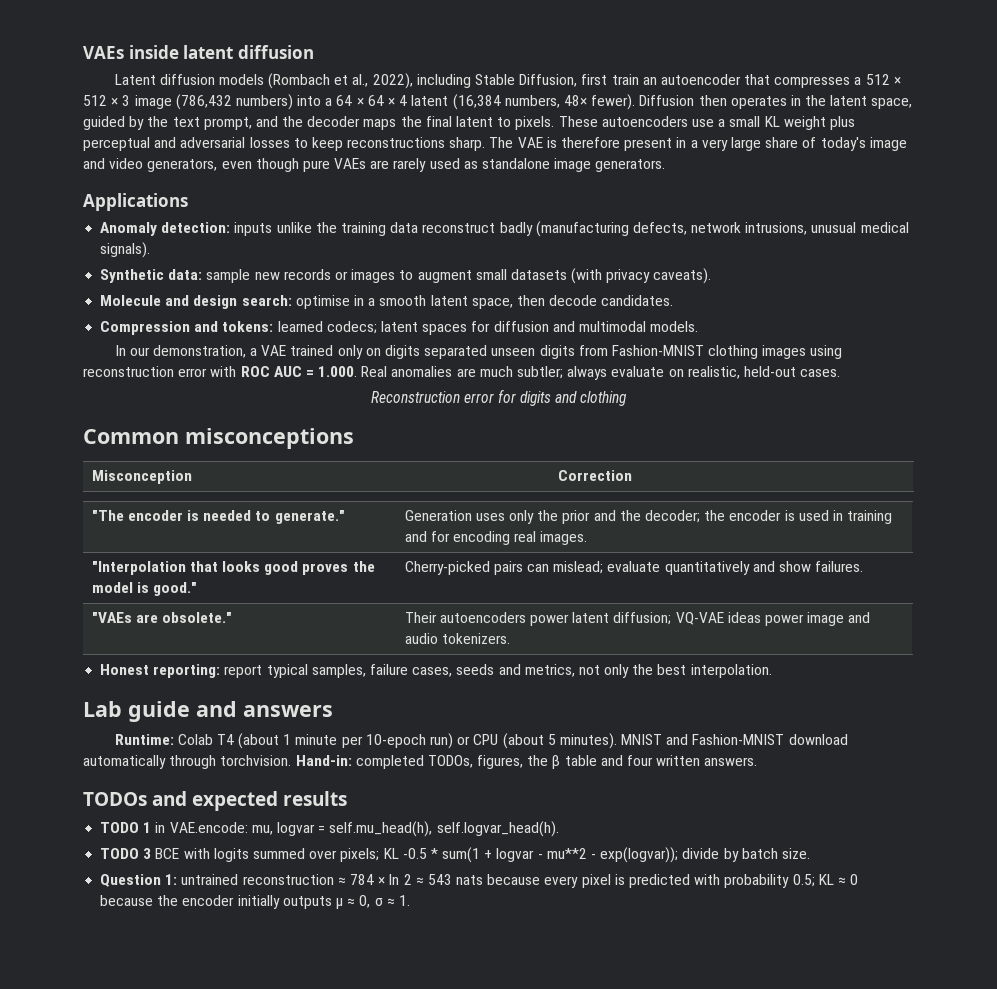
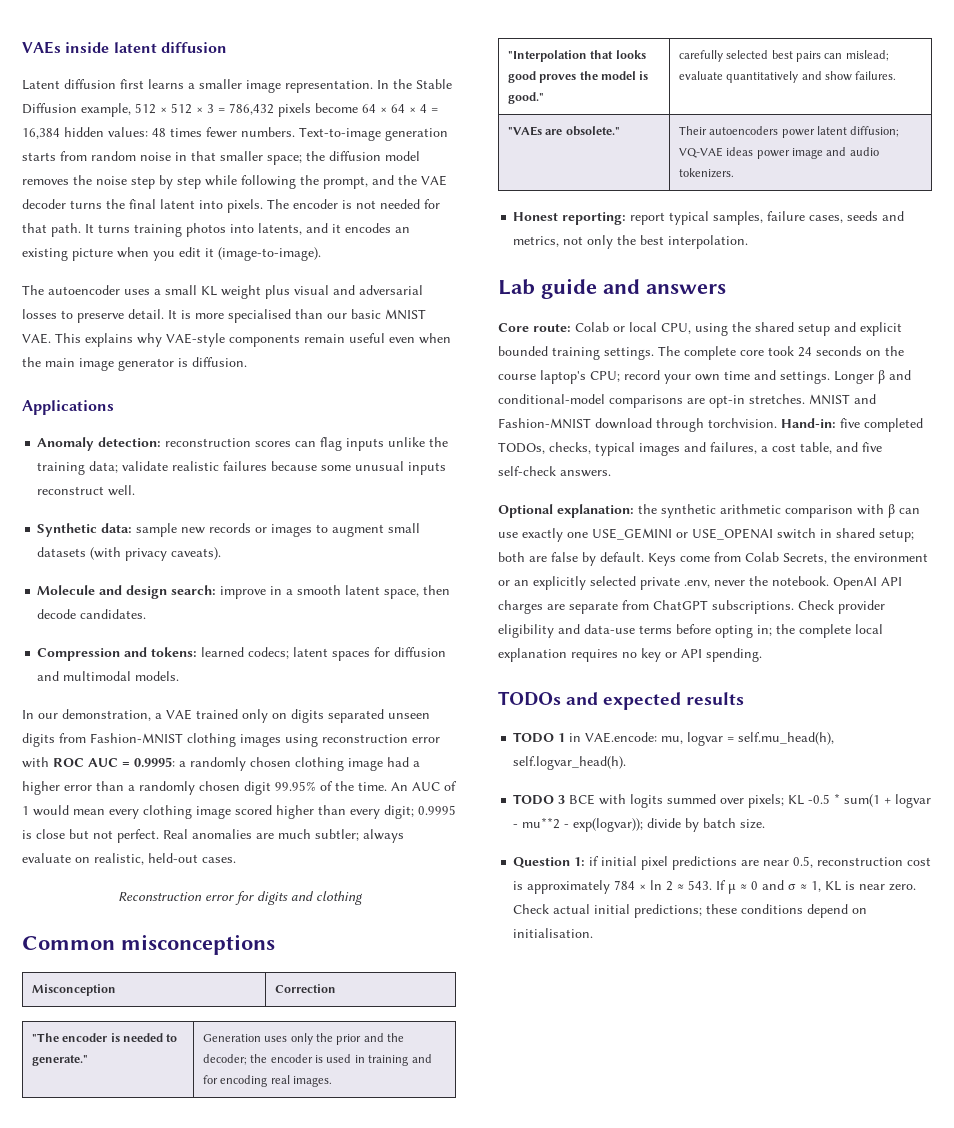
- Latent diffusion models (Rombach et al., 2022), including Stable Diffusion, first train an autoencoder that compresses a 512 × 512 × 3 image (786,432 numbers) into a 64 × 64 × 4 latent (16,384 numbers, 48× fewer). Diffusion then operates in the latent space, guided by the text prompt, and the decoder maps the final latent to pixels. These autoencoders use a small KL weight plus perceptual and adversarial losses to keep reconstructions sharp. The VAE is therefore present in a very large share of today's image and video generators, even though pure VAEs are rarely used as standalone image generators.
+ Latent diffusion first learns a smaller image representation. In the Stable Diffusion example, 512 × 512 × 3 = 786,432 pixels become 64 × 64 × 4 = 16,384 hidden values: 48 times fewer numbers. Text-to-image generation starts from random noise in that smaller space; the diffusion model removes the noise step by step while following the prompt, and the VAE decoder turns the final latent into pixels. The encoder is not needed for that path. It turns training photos into latents, and it encodes an existing picture when you edit it (image-to-image).
+ The autoencoder uses a small KL weight plus visual and adversarial losses to preserve detail. It is more specialised than our basic MNIST VAE. This explains why VAE-style components remain useful even when the main image generator is diffusion.
  Applications
- Anomaly detection: inputs unlike the training data reconstruct badly (manufacturing defects, network intrusions, unusual medical signals).
+ Anomaly detection: reconstruction scores can flag inputs unlike the training data; validate realistic failures because some unusual inputs reconstruct well.
- Molecule and design search: optimise in a smooth latent space, then decode candidates.
+ Molecule and design search: improve in a smooth latent space, then decode candidates.
- In our demonstration, a VAE trained only on digits separated unseen digits from Fashion-MNIST clothing images using reconstruction error with ROC AUC = 1.000. Real anomalies are much subtler; always evaluate on realistic, held-out cases.
+ In our demonstration, a VAE trained only on digits separated unseen digits from Fashion-MNIST clothing images using reconstruction error with ROC AUC = 0.9995: a randomly chosen clothing image had a higher error than a randomly chosen digit 99.95% of the time. An AUC of 1 would mean every clothing image scored higher than every digit; 0.9995 is close but not perfect. Real anomalies are much subtler; always evaluate on realistic, held-out cases.
- "Interpolation that looks good proves the model is good." | Cherry-picked pairs can mislead; evaluate quantitatively and show failures.
+ "Interpolation that looks good proves the model is good." | carefully selected best pairs can mislead; evaluate quantitatively and show failures.
- Runtime: Colab T4 (about 1 minute per 10-epoch run) or CPU (about 5 minutes).
+ Core route: Colab or local CPU, using the shared setup and explicit bounded training settings. The complete core took 24 seconds on the course laptop's CPU; record your own time and settings. Longer β and conditional-model comparisons are opt-in stretches.
- MNIST and Fashion-MNIST download automatically through torchvision.
+ MNIST and Fashion-MNIST download through torchvision.
- Hand-in: completed TODOs, figures, the β table and four written answers.
+ Hand-in: five completed TODOs, checks, typical images and failures, a cost table, and five self-check answers.
+ Optional explanation: the synthetic arithmetic comparison with β can use exactly one USE_GEMINI or USE_OPENAI switch in shared setup; both are false by default. Keys come from Colab Secrets, the environment or an explicitly selected private .env, never the notebook. OpenAI API charges are separate from ChatGPT subscriptions. Check provider eligibility and data-use terms before opting in; the complete local explanation requires no key or API spending.
- Question 1: untrained reconstruction ≈ 784 × ln 2 ≈ 543 nats because every pixel is predicted with probability 0.5; KL ≈ 0 because the encoder initially outputs μ ≈ 0, σ ≈ 1.
+ Question 1: if initial pixel predictions are near 0.5, reconstruction cost is approximately 784 × ln 2 ≈ 543. If μ ≈ 0 and σ ≈ 1, KL is near zero. Check actual initial predictions; these conditions depend on initialisation.

